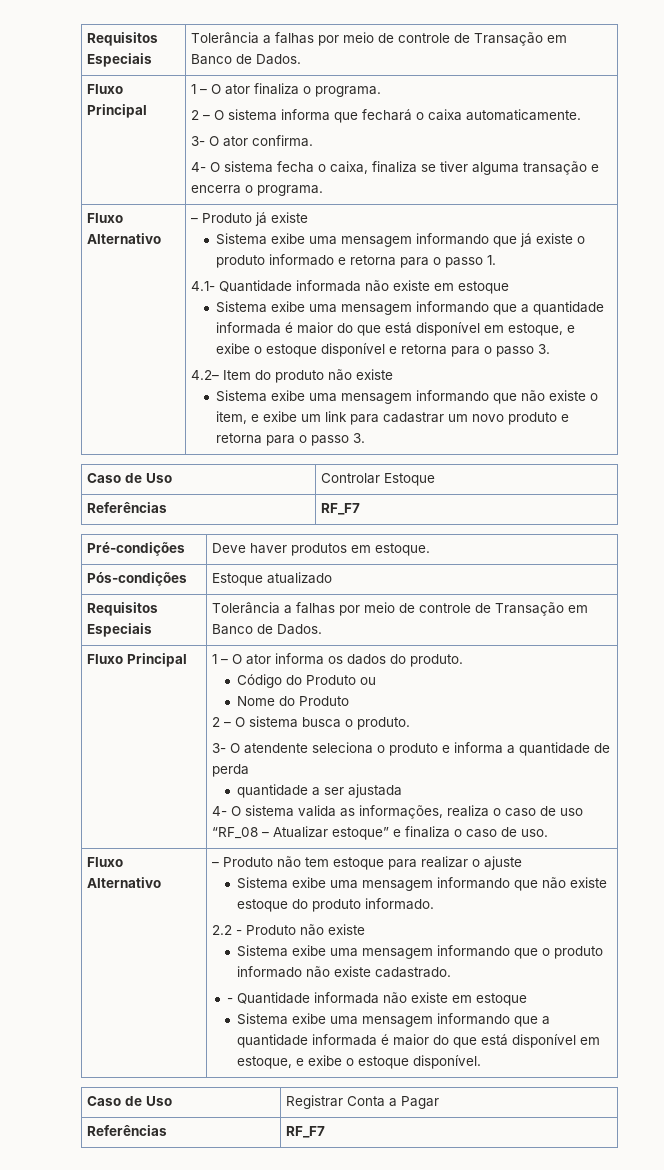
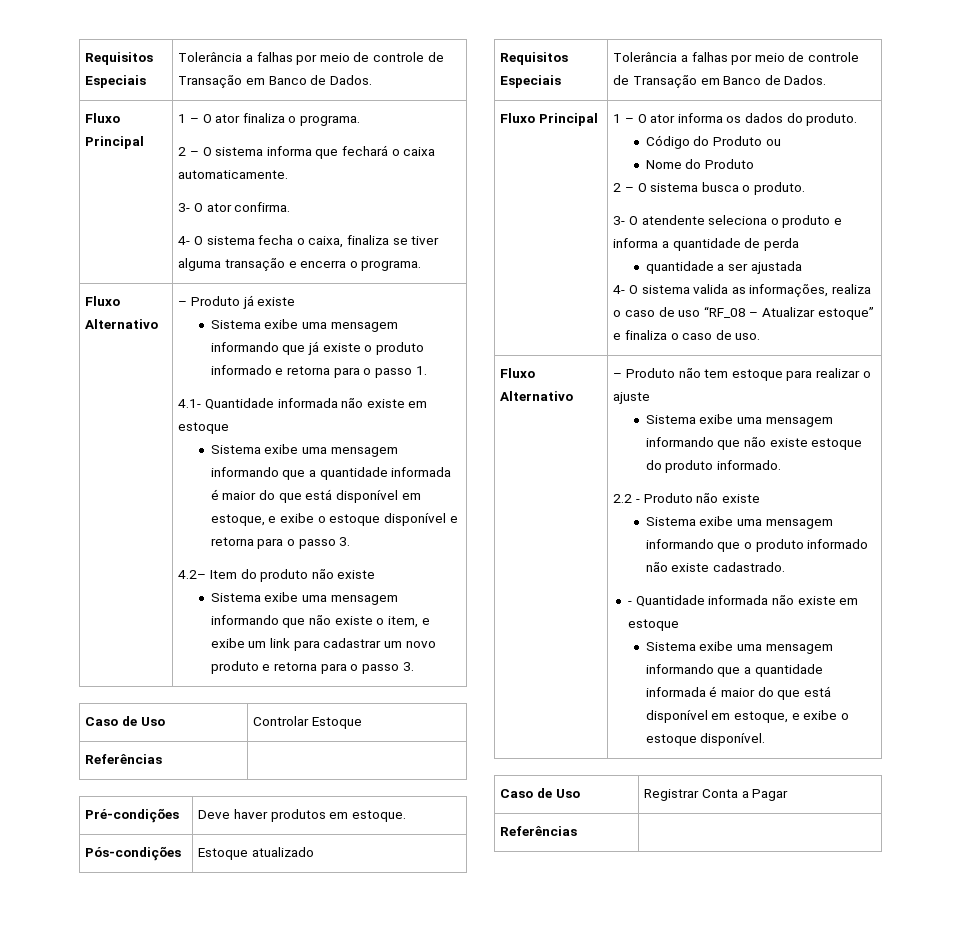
  Caso de Uso | Controlar Estoque
- Referências | RF_F7
+ Referências |
  Caso de Uso | Registrar Conta a Pagar
- Referências | RF_F7
+ Referências |

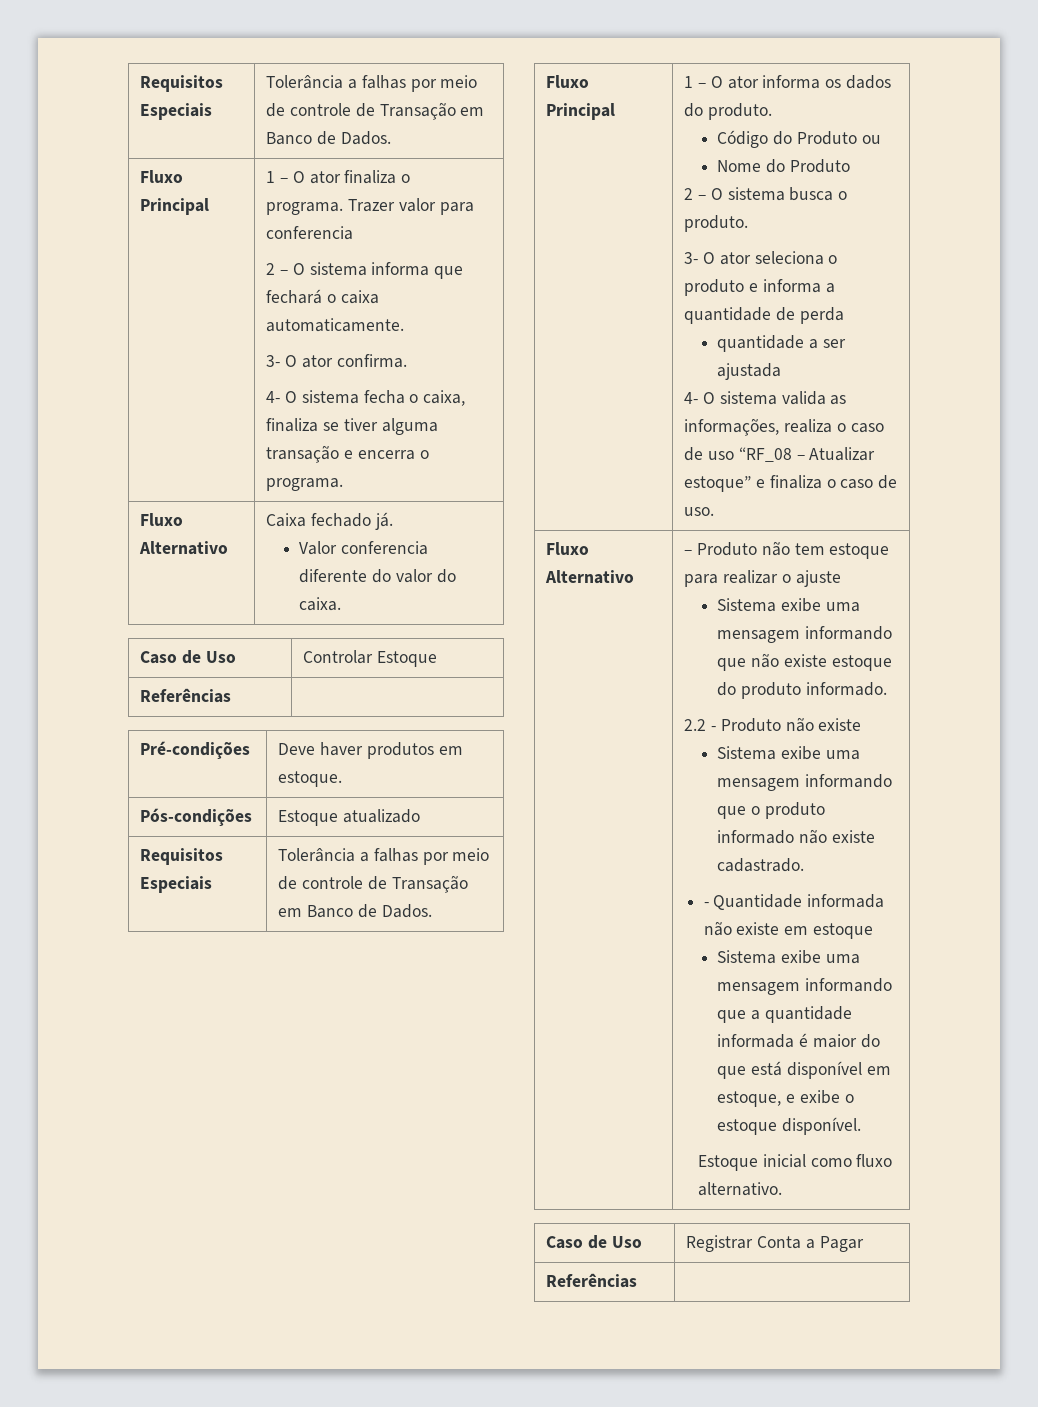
+ Trazer valor para conferencia
- – Produto já existe
- Sistema exibe uma mensagem informando que já existe o produto informado e retorna para o passo 1.
- 4.1- Quantidade informada não existe em estoque
- Sistema exibe uma mensagem informando que a quantidade informada é maior do que está disponível em estoque, e exibe o estoque disponível e retorna para o passo 3.
- 4.2– Item do produto não existe
- Sistema exibe uma mensagem informando que não existe o item, e exibe um link para cadastrar um novo produto e retorna para o passo 3.
+ Caixa fechado já.
+ Valor conferencia diferente do valor do caixa.
- 3- O atendente seleciona o produto e informa a quantidade de perda
+ 3- O ator seleciona o produto e informa a quantidade de perda
+ Estoque inicial como fluxo alternativo.

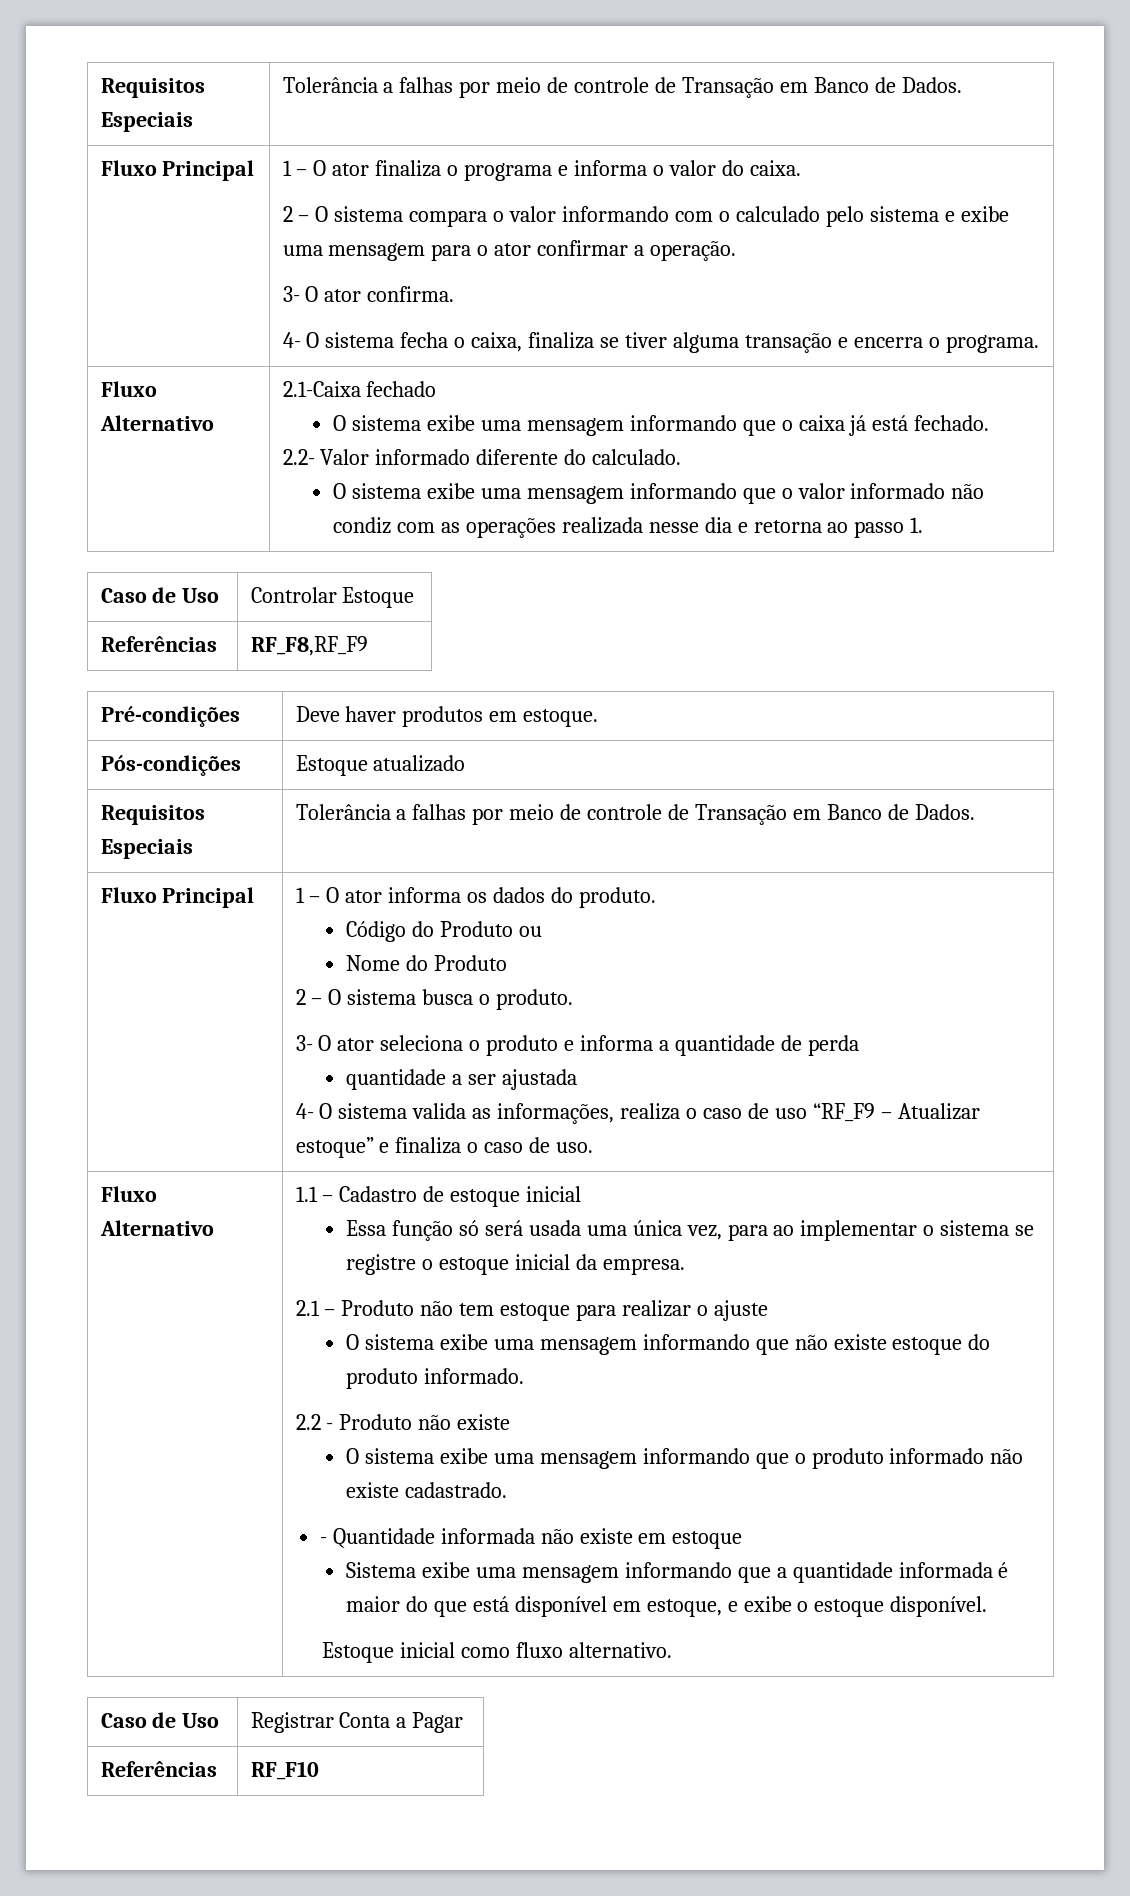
- 1 – O ator finaliza o programa. Trazer valor para conferencia
- 2 – O sistema informa que fechará o caixa automaticamente.
+ 1 – O ator finaliza o programa e informa o valor do caixa.
+ 2 – O sistema compara o valor informando com o calculado pelo sistema e exibe uma mensagem para o ator confirmar a operação.
- Caixa fechado já.
- Valor conferencia diferente do valor do caixa.
+ 2.1-Caixa fechado
+ O sistema exibe uma mensagem informando que o caixa já está fechado.
+ 2.2- Valor informado diferente do calculado.
+ O sistema exibe uma mensagem informando que o valor informado não condiz com as operações realizada nesse dia e retorna ao passo 1.
  Caso de Uso | Controlar Estoque
- Referências |
+ Referências | RF_F8,RF_F9
- 4- O sistema valida as informações, realiza o caso de uso “RF_08 – Atualizar estoque” e finaliza o caso de uso.
+ 4- O sistema valida as informações, realiza o caso de uso “RF_F9 – Atualizar estoque” e finaliza o caso de uso.
- – Produto não tem estoque para realizar o ajuste
+ 1.1 – Cadastro de estoque inicial
+ Essa função só será usada uma única vez, para ao implementar o sistema se registre o estoque inicial da empresa.
+ 2.1 – Produto não tem estoque para realizar o ajuste
- Sistema exibe uma mensagem informando que não existe estoque do produto informado.
+ O sistema exibe uma mensagem informando que não existe estoque do produto informado.
- Sistema exibe uma mensagem informando que o produto informado não existe cadastrado.
+ O sistema exibe uma mensagem informando que o produto informado não existe cadastrado.
  Caso de Uso | Registrar Conta a Pagar
- Referências |
+ Referências | RF_F10

